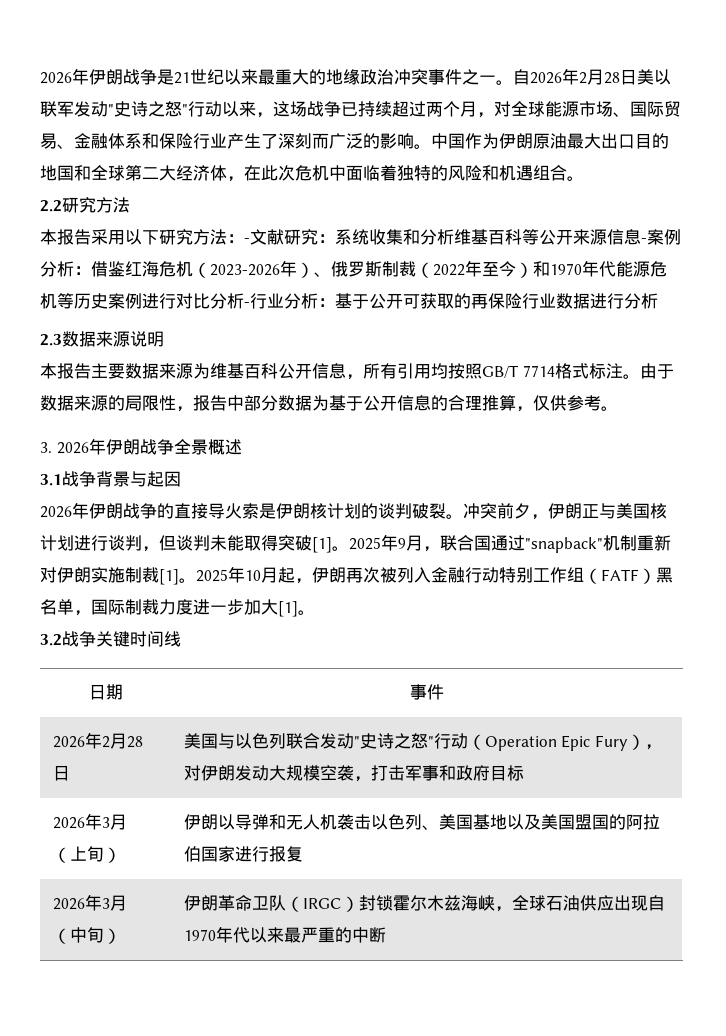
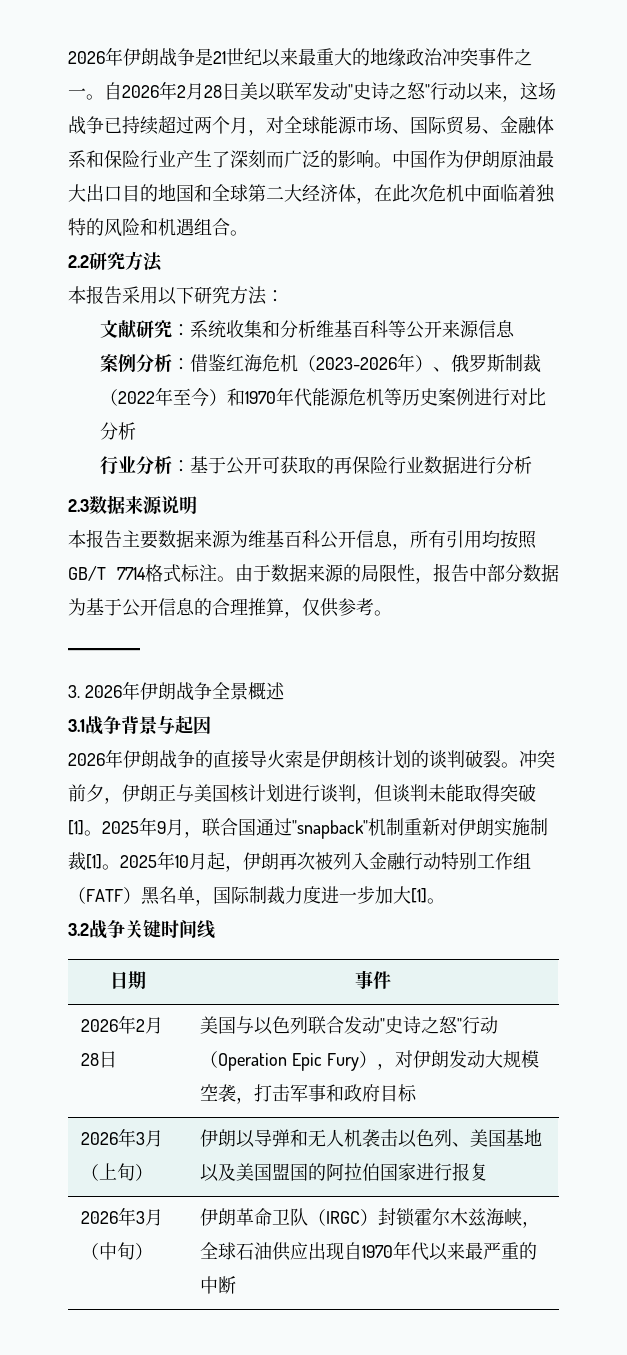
- 本报告采用以下研究方法：-文献研究：系统收集和分析维基百科等公开来源信息-案例分析：借鉴红海危机（2023-2026年）、俄罗斯制裁（2022年至今）和1970年代能源危机等历史案例进行对比分析-行业分析：基于公开可获取的再保险行业数据进行分析
+ 本报告采用以下研究方法：
+ 文献研究：系统收集和分析维基百科等公开来源信息
+ 案例分析：借鉴红海危机（2023-2026年）、俄罗斯制裁（2022年至今）和1970年代能源危机等历史案例进行对比分析
+ 行业分析：基于公开可获取的再保险行业数据进行分析
+ ━━━━

